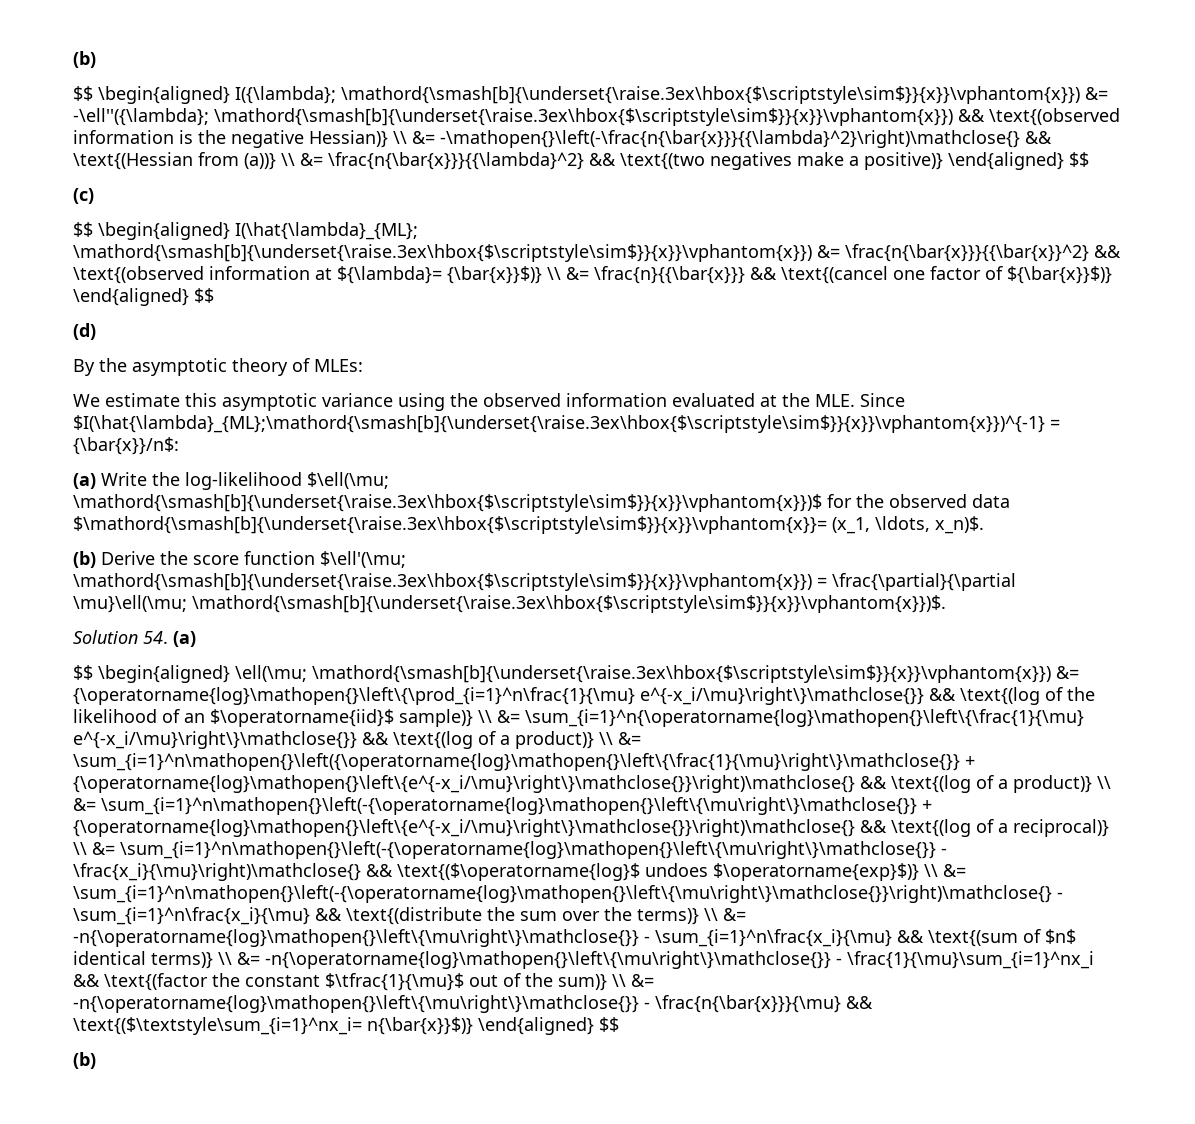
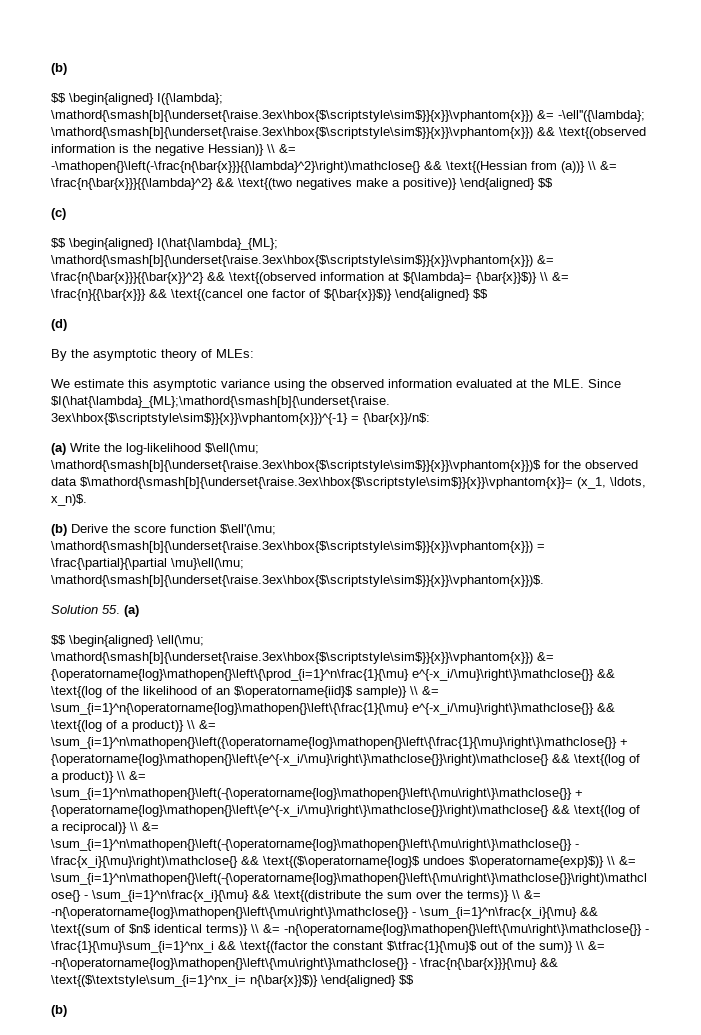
- Solution 54. (a)
+ Solution 55. (a)

